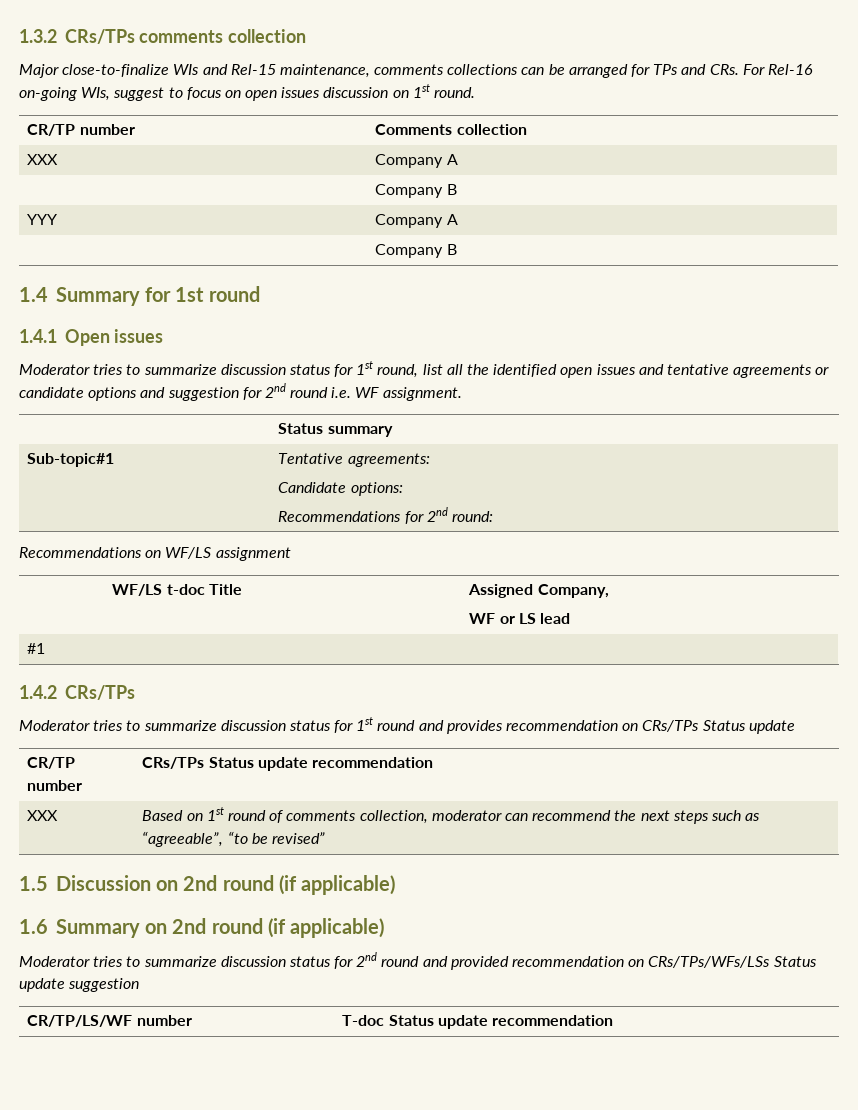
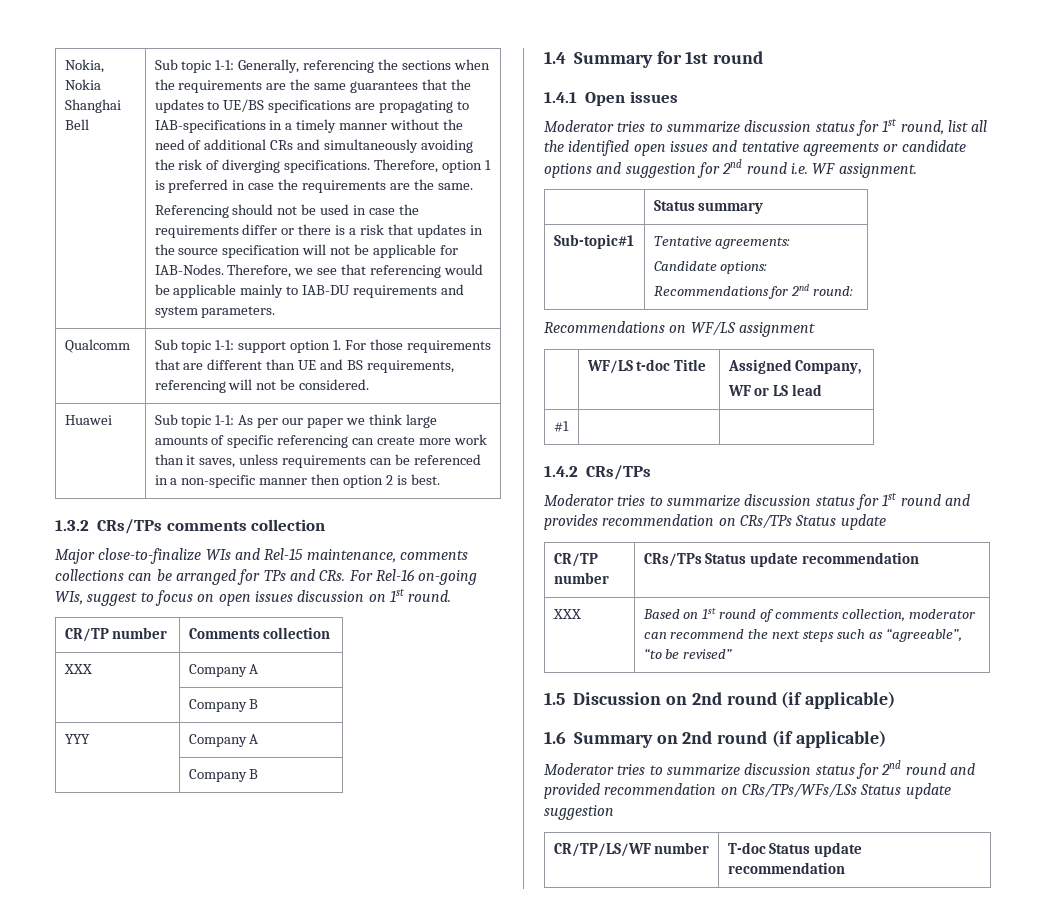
+ Nokia, Nokia Shanghai Bell | Sub topic 1-1: Generally, referencing the sections when the requirements are the same guarantees that the updates to UE/BS specifications are propagating to IAB-specifications in a timely manner without the need of additional CRs and simultaneously avoiding the risk of diverging specifications. Therefore, option 1 is preferred in case the requirements are the same.
+ Referencing should not be used in case the requirements differ or there is a risk that updates in the source specification will not be applicable for IAB-Nodes. Therefore, we see that referencing would be applicable mainly to IAB-DU requirements and system parameters.
+ Qualcomm | Sub topic 1-1: support option 1. For those requirements that are different than UE and BS requirements, referencing will not be considered.
+ Huawei | Sub topic 1-1: As per our paper we think large amounts of specific referencing can create more work than it saves, unless requirements can be referenced in a non-specific manner then option 2 is best.

